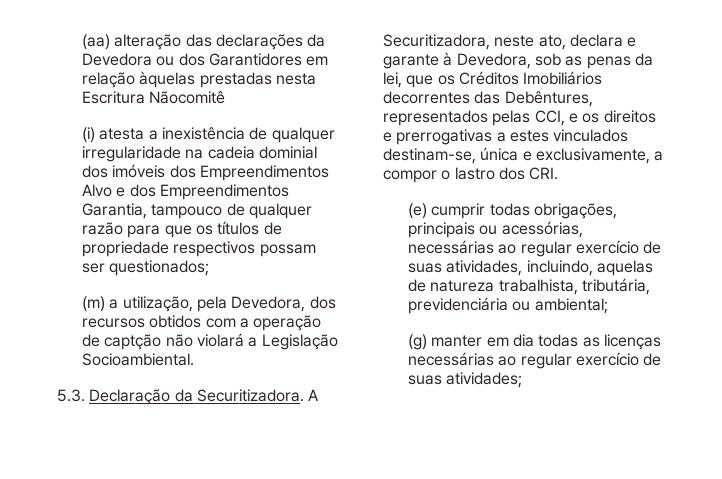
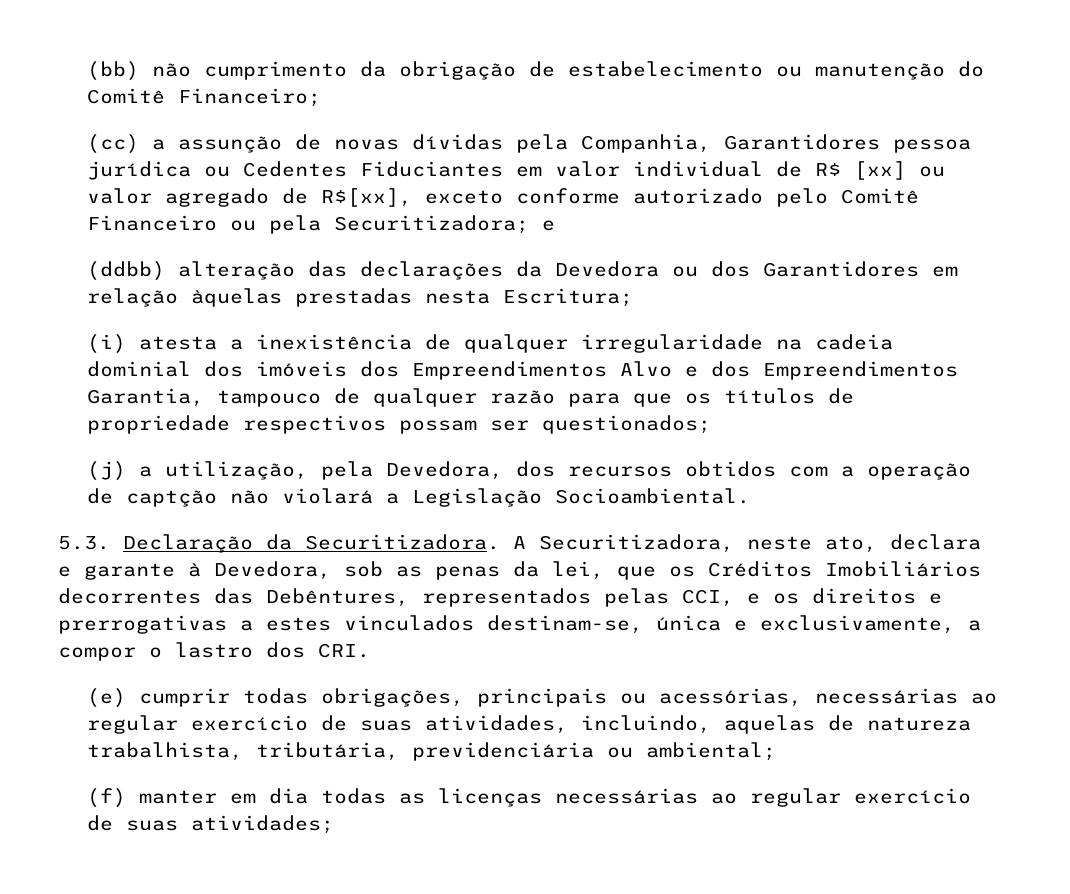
- (aa) alteração das declarações da Devedora ou dos Garantidores em relação àquelas prestadas nesta Escritura Nãocomitê
+ (bb) não cumprimento da obrigação de estabelecimento ou manutenção do Comitê Financeiro;
+ (cc) a assunção de novas dívidas pela Companhia, Garantidores pessoa jurídica ou Cedentes Fiduciantes em valor individual de R$ [xx] ou valor agregado de R$[xx], exceto conforme autorizado pelo Comitê Financeiro ou pela Securitizadora; e
+ (ddbb) alteração das declarações da Devedora ou dos Garantidores em relação àquelas prestadas nesta Escritura;
- (m) a utilização, pela Devedora, dos recursos obtidos com a operação de captção não violará a Legislação Socioambiental.
+ (j) a utilização, pela Devedora, dos recursos obtidos com a operação de captção não violará a Legislação Socioambiental.
- (g) manter em dia todas as licenças necessárias ao regular exercício de suas atividades;
+ (f) manter em dia todas as licenças necessárias ao regular exercício de suas atividades;

